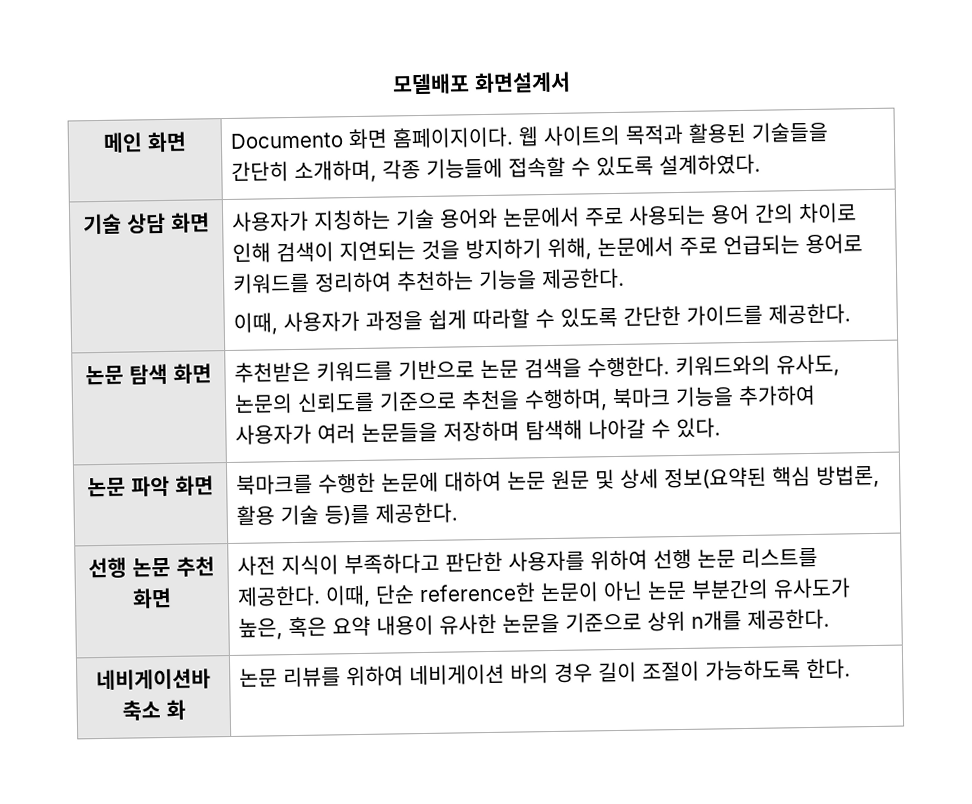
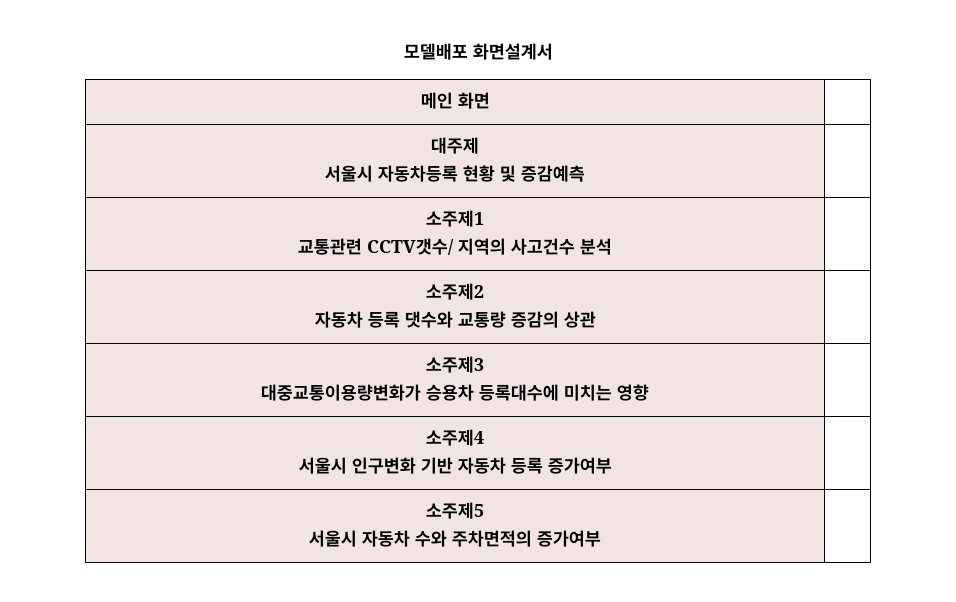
- 메인 화면 | Documento 화면 홈페이지이다. 웹 사이트의 목적과 활용된 기술들을 간단히 소개하며, 각종 기능들에 접속할 수 있도록 설계하였다.
- 기술 상담 화면 | 사용자가 지칭하는 기술 용어와 논문에서 주로 사용되는 용어 간의 차이로 인해 검색이 지연되는 것을 방지하기 위해, 논문에서 주로 언급되는 용어로 키워드를 정리하여 추천하는 기능을 제공한다.
- 이때, 사용자가 과정을 쉽게 따라할 수 있도록 간단한 가이드를 제공한다.
- 논문 탐색 화면 | 추천받은 키워드를 기반으로 논문 검색을 수행한다. 키워드와의 유사도, 논문의 신뢰도를 기준으로 추천을 수행하며, 북마크 기능을 추가하여 사용자가 여러 논문들을 저장하며 탐색해 나아갈 수 있다.
- 논문 파악 화면 | 북마크를 수행한 논문에 대하여 논문 원문 및 상세 정보(요약된 핵심 방법론, 활용 기술 등)를 제공한다.
- 선행 논문 추천 화면 | 사전 지식이 부족하다고 판단한 사용자를 위하여 선행 논문 리스트를 제공한다. 이때, 단순 reference한 논문이 아닌 논문 부분간의 유사도가 높은, 혹은 요약 내용이 유사한 논문을 기준으로 상위 n개를 제공한다.
- 네비게이션바 축소 화 | 논문 리뷰를 위하여 네비게이션 바의 경우 길이 조절이 가능하도록 한다.
+ 메인 화면 |
+ 대주제
+ 서울시 자동차등록 현황 및 증감예측 |
+ 소주제1
+ 교통관련 CCTV갯수/ 지역의 사고건수 분석 |
+ 소주제2
+ 자동차 등록 댓수와 교통량 증감의 상관 |
+ 소주제3
+ 대중교통이용량변화가 승용차 등록대수에 미치는 영향 |
+ 소주제4
+ 서울시 인구변화 기반 자동차 등록 증가여부 |
+ 소주제5
+ 서울시 자동차 수와 주차면적의 증가여부 |

